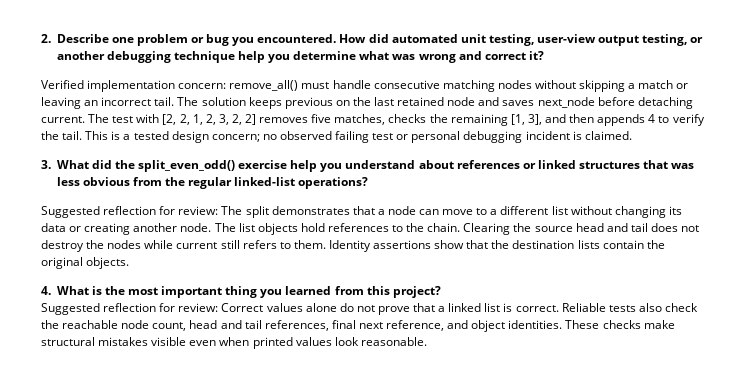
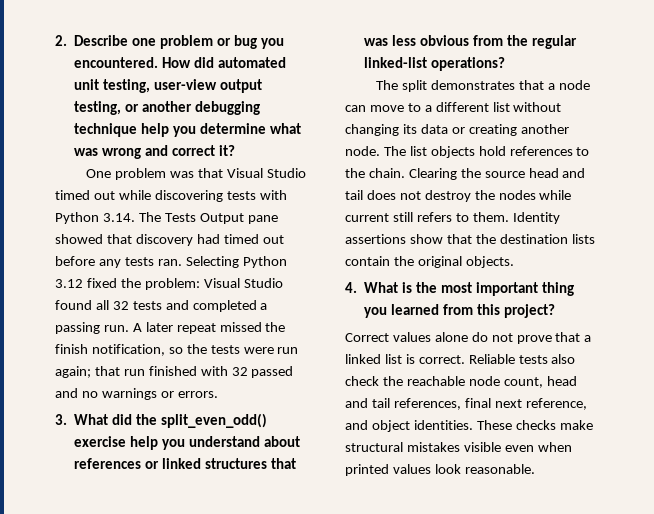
- Verified implementation concern: remove_all() must handle consecutive matching nodes without skipping a match or leaving an incorrect tail. The solution keeps previous on the last retained node and saves next_node before detaching current. The test with [2, 2, 1, 2, 3, 2, 2] removes five matches, checks the remaining [1, 3], and then appends 4 to verify the tail. This is a tested design concern; no observed failing test or personal debugging incident is claimed.
+ One problem was that Visual Studio timed out while discovering tests with Python 3.14. The Tests Output pane showed that discovery had timed out before any tests ran. Selecting Python 3.12 fixed the problem: Visual Studio found all 32 tests and completed a passing run. A later repeat missed the finish notification, so the tests were run again; that run finished with 32 passed and no warnings or errors.
- Suggested reflection for review: The split demonstrates that a node can move to a different list without changing its data or creating another node.
+ The split demonstrates that a node can move to a different list without changing its data or creating another node.
- Suggested reflection for review: Correct values alone do not prove that a linked list is correct.
+ Correct values alone do not prove that a linked list is correct.

